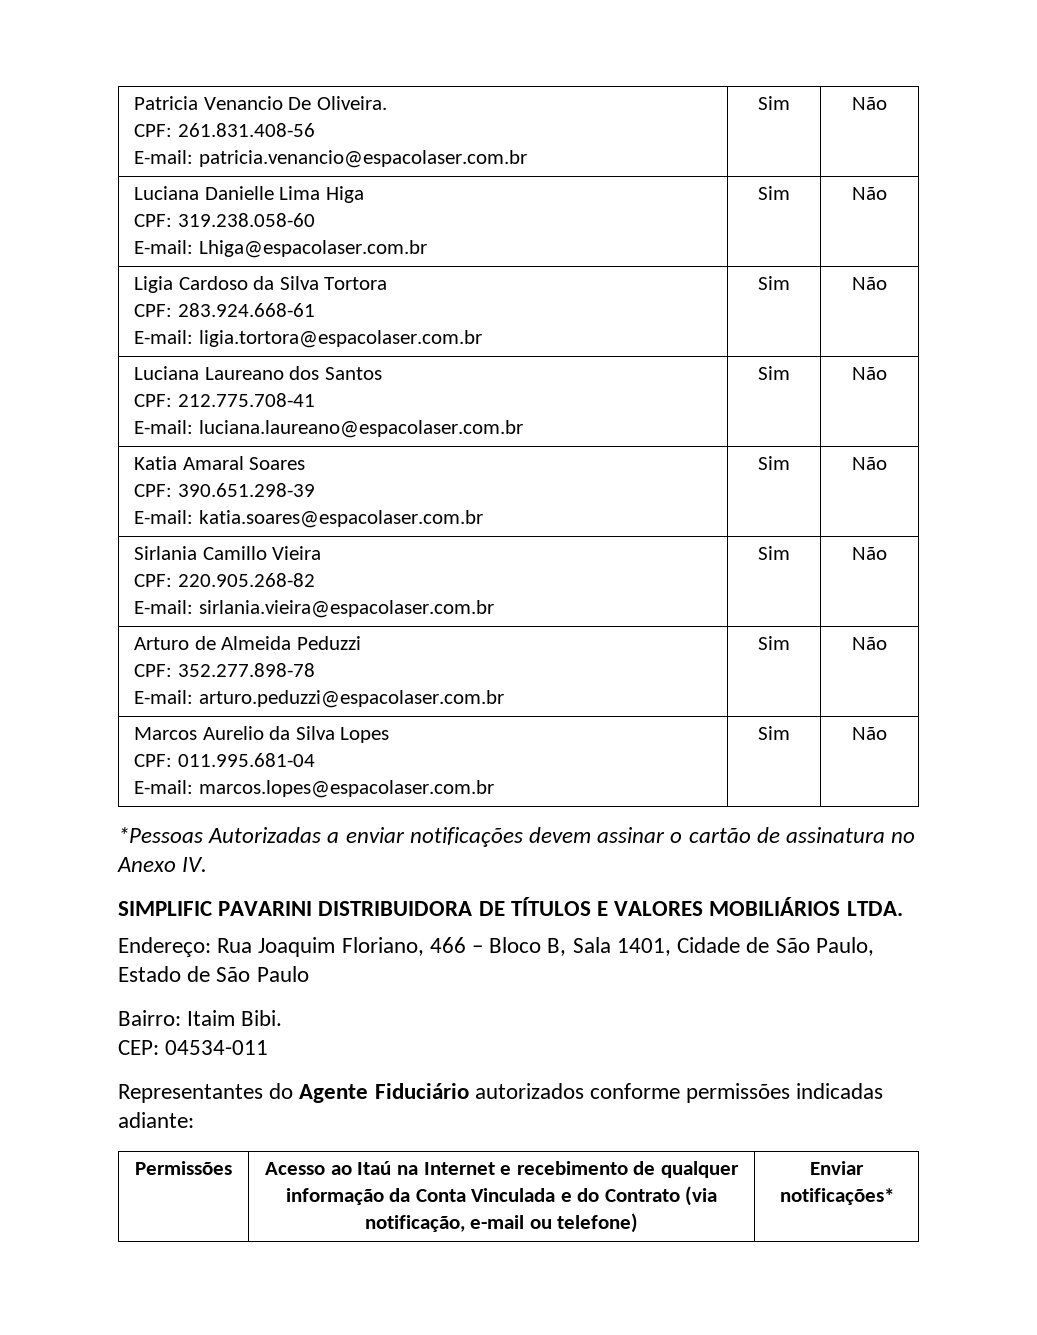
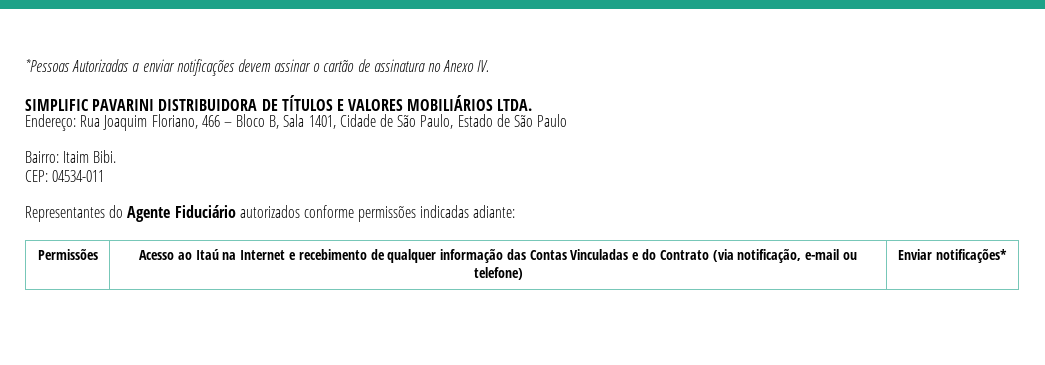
- Patricia Venancio De Oliveira.
- CPF: 261.831.408-56
- E-mail: patricia.venancio@espacolaser.com.br | Sim | Não
- Luciana Danielle Lima Higa
- CPF: 319.238.058-60
- E-mail: Lhiga@espacolaser.com.br | Sim | Não
- Ligia Cardoso da Silva Tortora
- CPF: 283.924.668-61
- E-mail: ligia.tortora@espacolaser.com.br | Sim | Não
- Luciana Laureano dos Santos
- CPF: 212.775.708-41
- E-mail: luciana.laureano@espacolaser.com.br | Sim | Não
- Katia Amaral Soares
- CPF: 390.651.298-39
- E-mail: katia.soares@espacolaser.com.br | Sim | Não
- Sirlania Camillo Vieira
- CPF: 220.905.268-82
- E-mail: sirlania.vieira@espacolaser.com.br | Sim | Não
- Arturo de Almeida Peduzzi
- CPF: 352.277.898-78
- E-mail: arturo.peduzzi@espacolaser.com.br | Sim | Não
- Marcos Aurelio da Silva Lopes
- CPF: 011.995.681-04
- E-mail: marcos.lopes@espacolaser.com.br | Sim | Não
- Permissões | Acesso ao Itaú na Internet e recebimento de qualquer informação da Conta Vinculada e do Contrato (via notificação, e-mail ou telefone) | Enviar notificações*
+ Permissões | Acesso ao Itaú na Internet e recebimento de qualquer informação das Contas Vinculadas e do Contrato (via notificação, e-mail ou telefone) | Enviar notificações*

